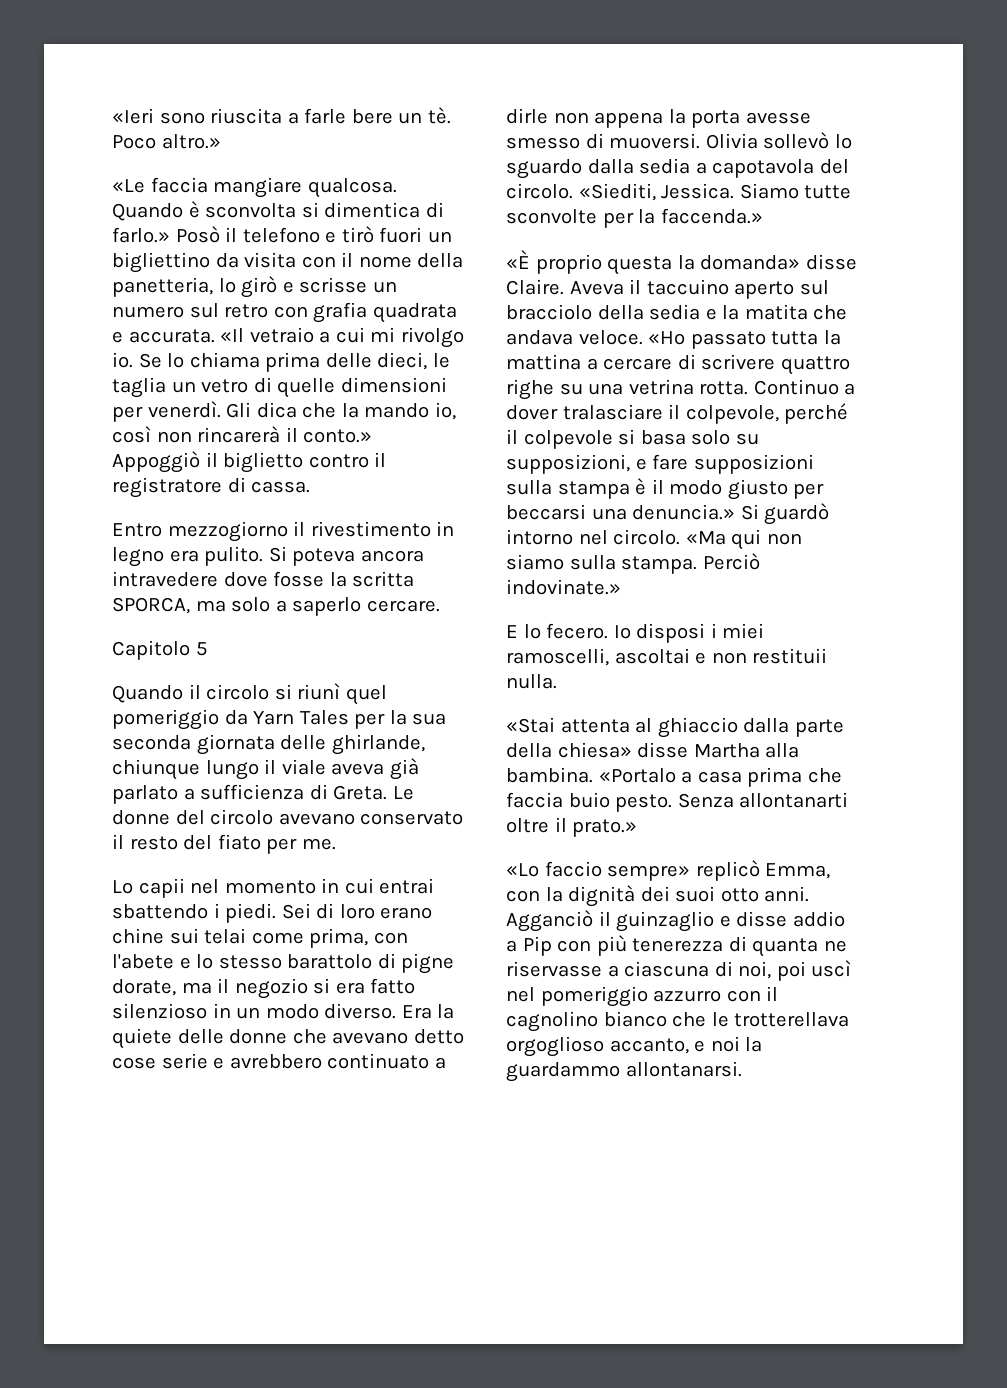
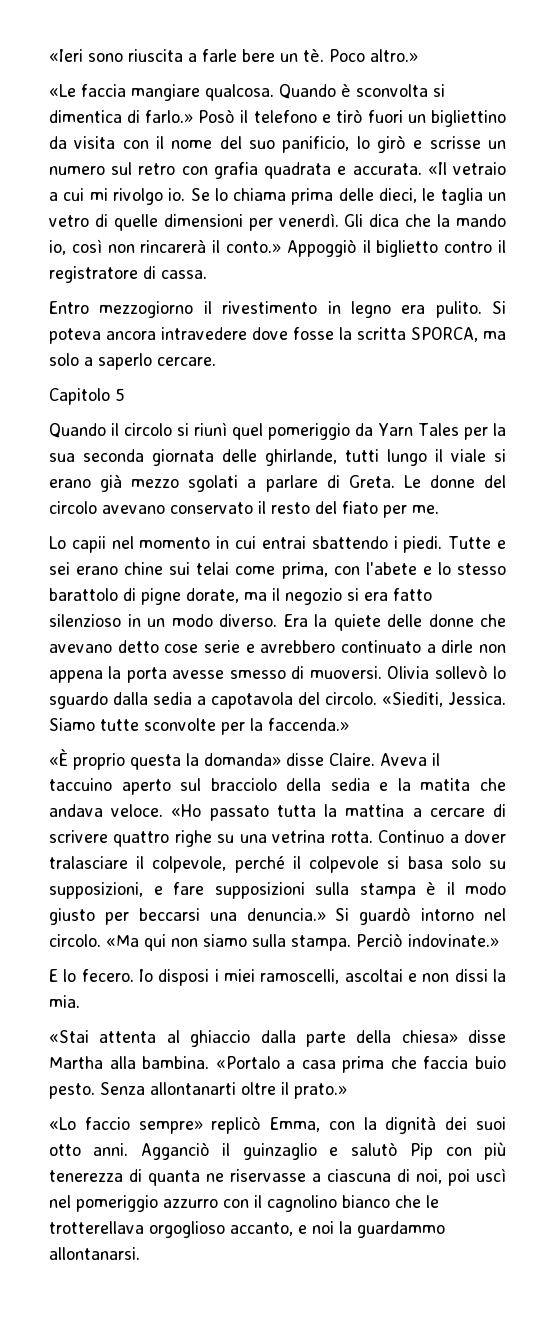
- Posò il telefono e tirò fuori un bigliettino da visita con il nome della panetteria, lo girò e scrisse un numero sul retro con grafia quadrata e accurata.
+ Posò il telefono e tirò fuori un bigliettino da visita con il nome del suo panificio, lo girò e scrisse un numero sul retro con grafia quadrata e accurata.
- Quando il circolo si riunì quel pomeriggio da Yarn Tales per la sua seconda giornata delle ghirlande, chiunque lungo il viale aveva già parlato a sufficienza di Greta.
+ Quando il circolo si riunì quel pomeriggio da Yarn Tales per la sua seconda giornata delle ghirlande, tutti lungo il viale si erano già mezzo sgolati a parlare di Greta.
- Sei di loro erano chine sui telai come prima, con l'abete e lo stesso barattolo di pigne dorate, ma il negozio si era fatto silenzioso in un modo diverso.
+ Tutte e sei erano chine sui telai come prima, con l'abete e lo stesso barattolo di pigne dorate, ma il negozio si era fatto silenzioso in un modo diverso.
- Io disposi i miei ramoscelli, ascoltai e non restituii nulla.
+ Io disposi i miei ramoscelli, ascoltai e non dissi la mia.
- Agganciò il guinzaglio e disse addio a Pip con più tenerezza di quanta ne riservasse a ciascuna di noi, poi uscì nel pomeriggio azzurro con il cagnolino bianco che le trotterellava orgoglioso accanto, e noi la guardammo allontanarsi.
+ Agganciò il guinzaglio e salutò Pip con più tenerezza di quanta ne riservasse a ciascuna di noi, poi uscì nel pomeriggio azzurro con il cagnolino bianco che le trotterellava orgoglioso accanto, e noi la guardammo allontanarsi.

